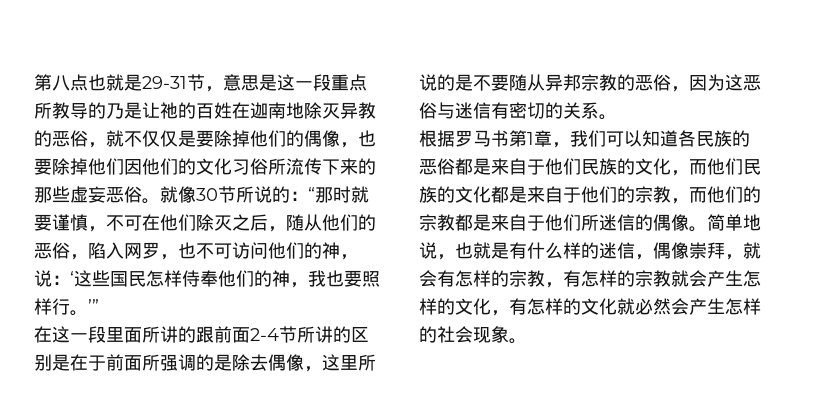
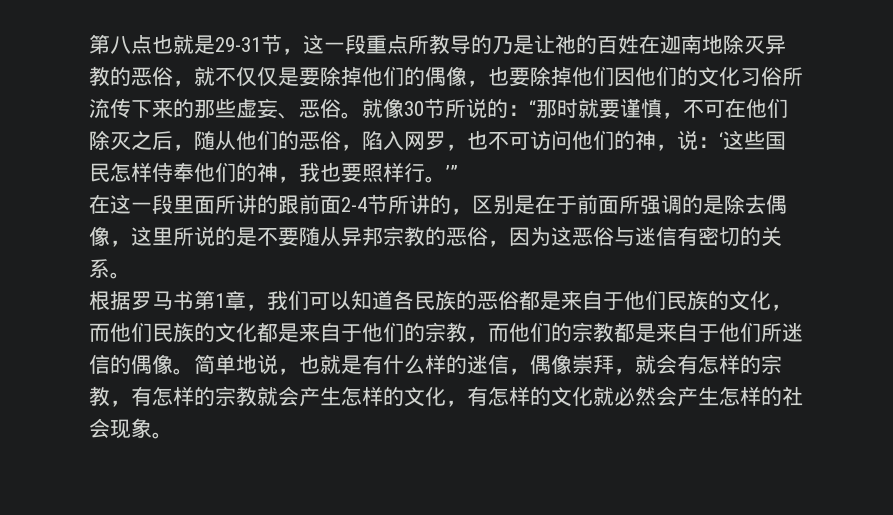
- 第八点也就是29-31节，意思是这一段重点所教导的乃是让祂的百姓在迦南地除灭异教的恶俗，就不仅仅是要除掉他们的偶像，也要除掉他们因他们的文化习俗所流传下来的那些虚妄恶俗。
+ 第八点也就是29-31节，这一段重点所教导的乃是让祂的百姓在迦南地除灭异教的恶俗，就不仅仅是要除掉他们的偶像，也要除掉他们因他们的文化习俗所流传下来的那些虚妄、恶俗。
- 在这一段里面所讲的跟前面2-4节所讲的区别是在于前面所强调的是除去偶像，这里所说的是不要随从异邦宗教的恶俗，因为这恶俗与迷信有密切的关系。
+ 在这一段里面所讲的跟前面2-4节所讲的，区别是在于前面所强调的是除去偶像，这里所说的是不要随从异邦宗教的恶俗，因为这恶俗与迷信有密切的关系。

